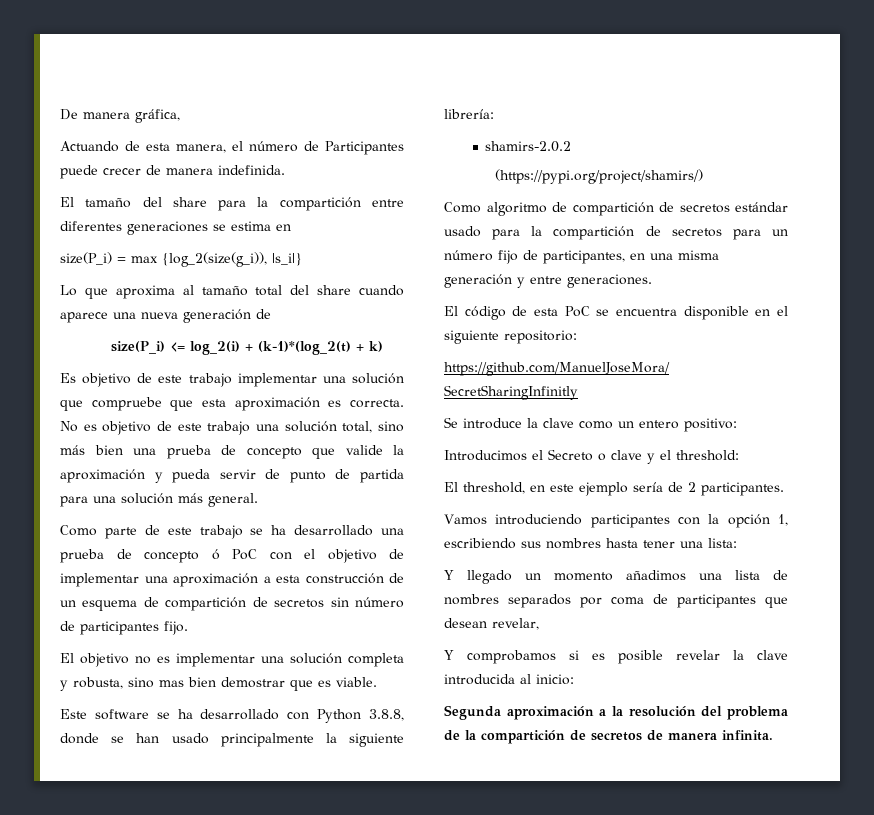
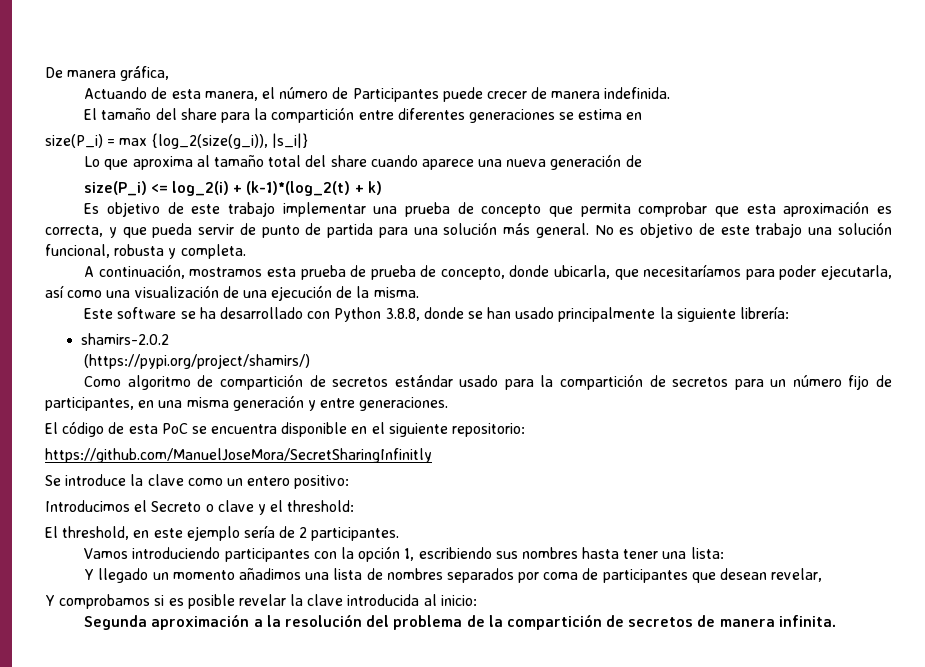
- Es objetivo de este trabajo implementar una solución que compruebe que esta aproximación es correcta. No es objetivo de este trabajo una solución total, sino más bien una prueba de concepto que valide la aproximación y pueda servir de punto de partida para una solución más general.
- Como parte de este trabajo se ha desarrollado una prueba de concepto ó PoC con el objetivo de implementar una aproximación a esta construcción de un esquema de compartición de secretos sin número de participantes fijo.
- El objetivo no es implementar una solución completa y robusta, sino mas bien demostrar que es viable.
+ Es objetivo de este trabajo implementar una prueba de concepto que permita comprobar que esta aproximación es correcta, y que pueda servir de punto de partida para una solución más general. No es objetivo de este trabajo una solución funcional, robusta y completa.
+ A continuación, mostramos esta prueba de prueba de concepto, donde ubicarla, que necesitaríamos para poder ejecutarla, así como una visualización de una ejecución de la misma.

